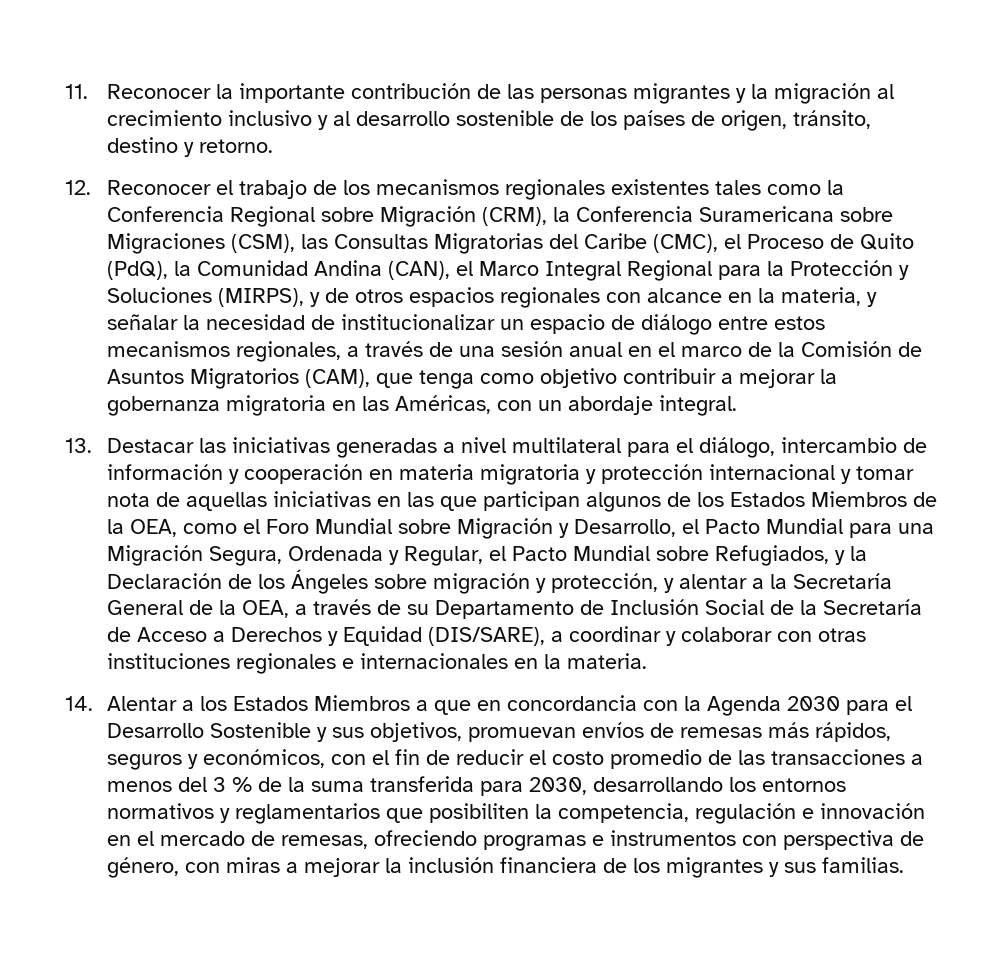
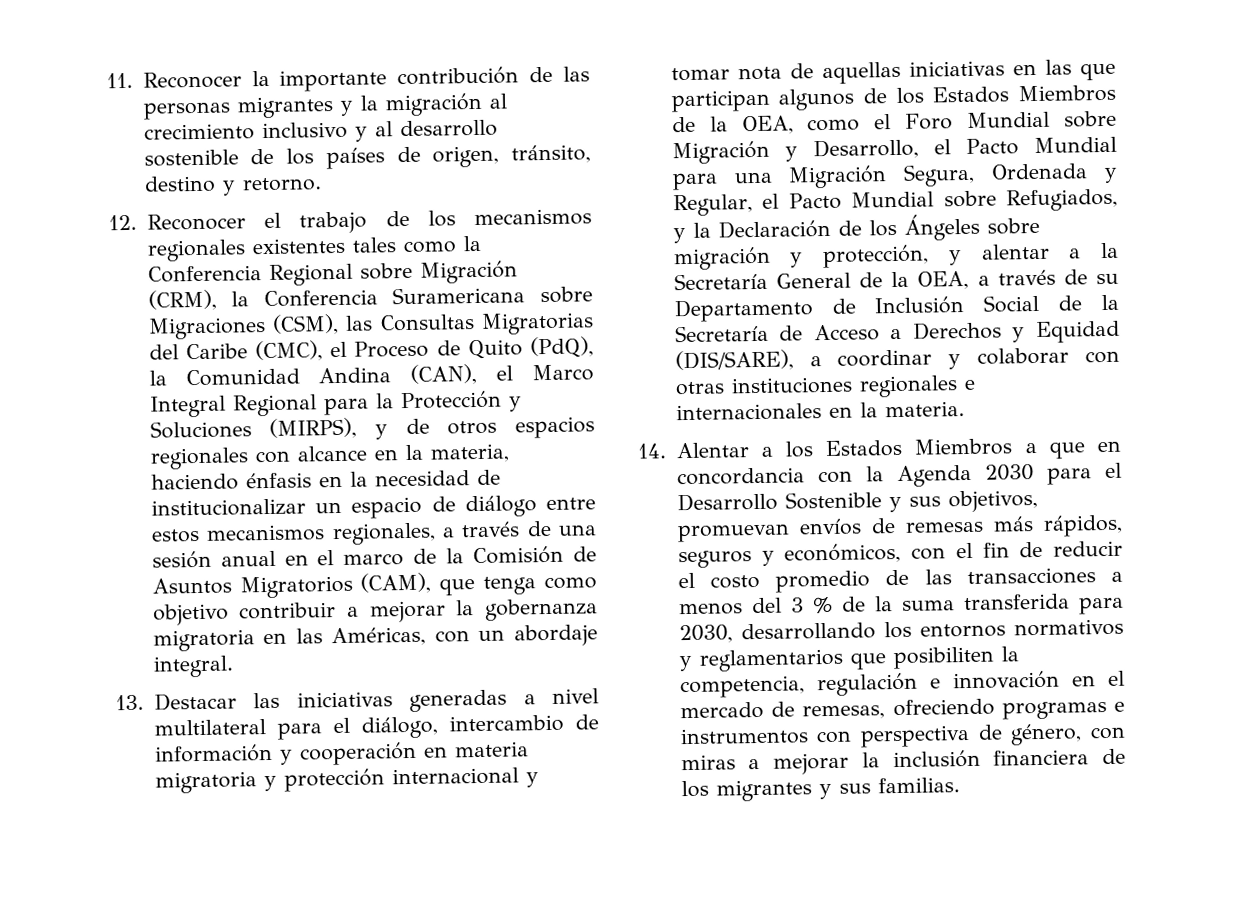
- 12. Reconocer el trabajo de los mecanismos regionales existentes tales como la Conferencia Regional sobre Migración (CRM), la Conferencia Suramericana sobre Migraciones (CSM), las Consultas Migratorias del Caribe (CMC), el Proceso de Quito (PdQ), la Comunidad Andina (CAN), el Marco Integral Regional para la Protección y Soluciones (MIRPS), y de otros espacios regionales con alcance en la materia, y señalar la necesidad de institucionalizar un espacio de diálogo entre estos mecanismos regionales, a través de una sesión anual en el marco de la Comisión de Asuntos Migratorios (CAM), que tenga como objetivo contribuir a mejorar la gobernanza migratoria en las Américas, con un abordaje integral.
+ 12. Reconocer el trabajo de los mecanismos regionales existentes tales como la Conferencia Regional sobre Migración (CRM), la Conferencia Suramericana sobre Migraciones (CSM), las Consultas Migratorias del Caribe (CMC), el Proceso de Quito (PdQ), la Comunidad Andina (CAN), el Marco Integral Regional para la Protección y Soluciones (MIRPS), y de otros espacios regionales con alcance en la materia, haciendo énfasis en la necesidad de institucionalizar un espacio de diálogo entre estos mecanismos regionales, a través de una sesión anual en el marco de la Comisión de Asuntos Migratorios (CAM), que tenga como objetivo contribuir a mejorar la gobernanza migratoria en las Américas, con un abordaje integral.

